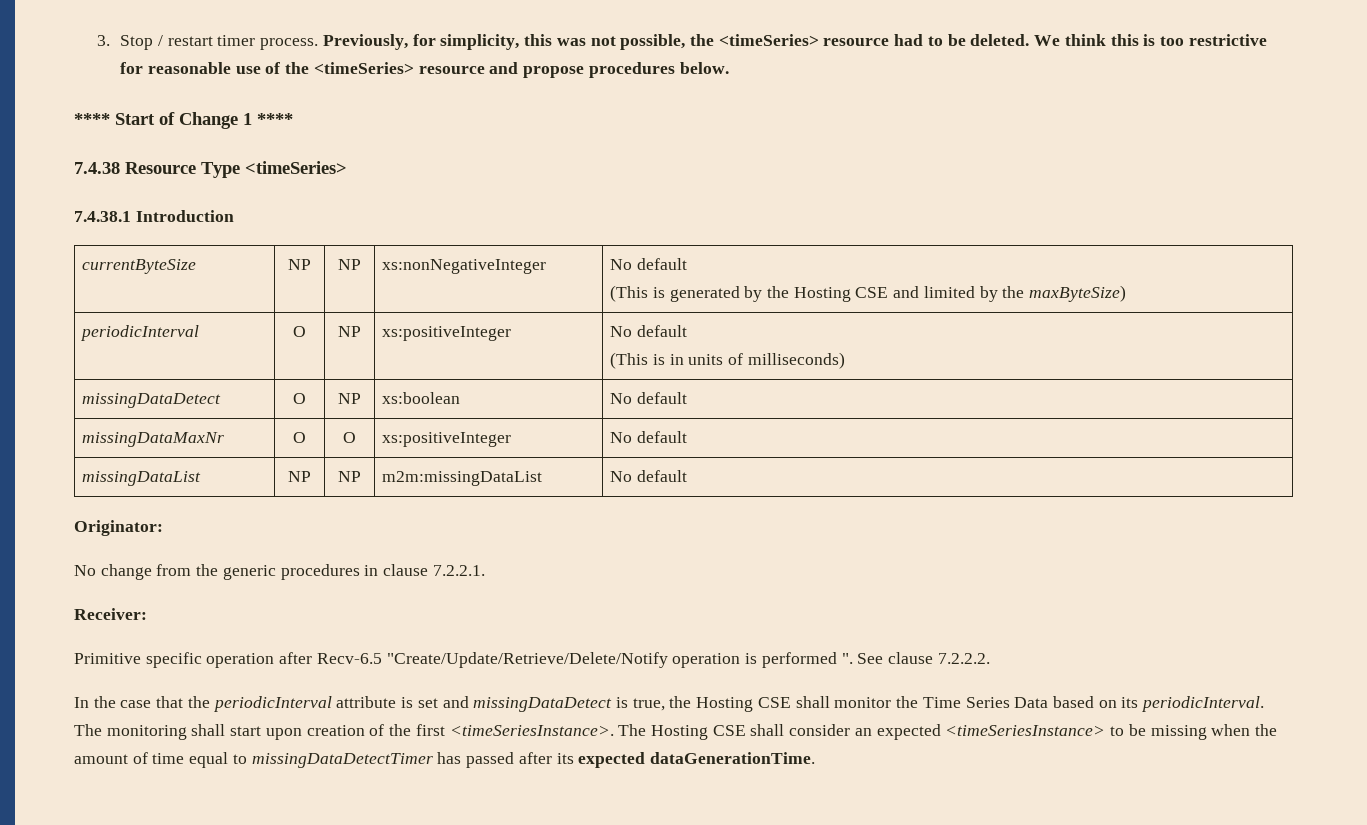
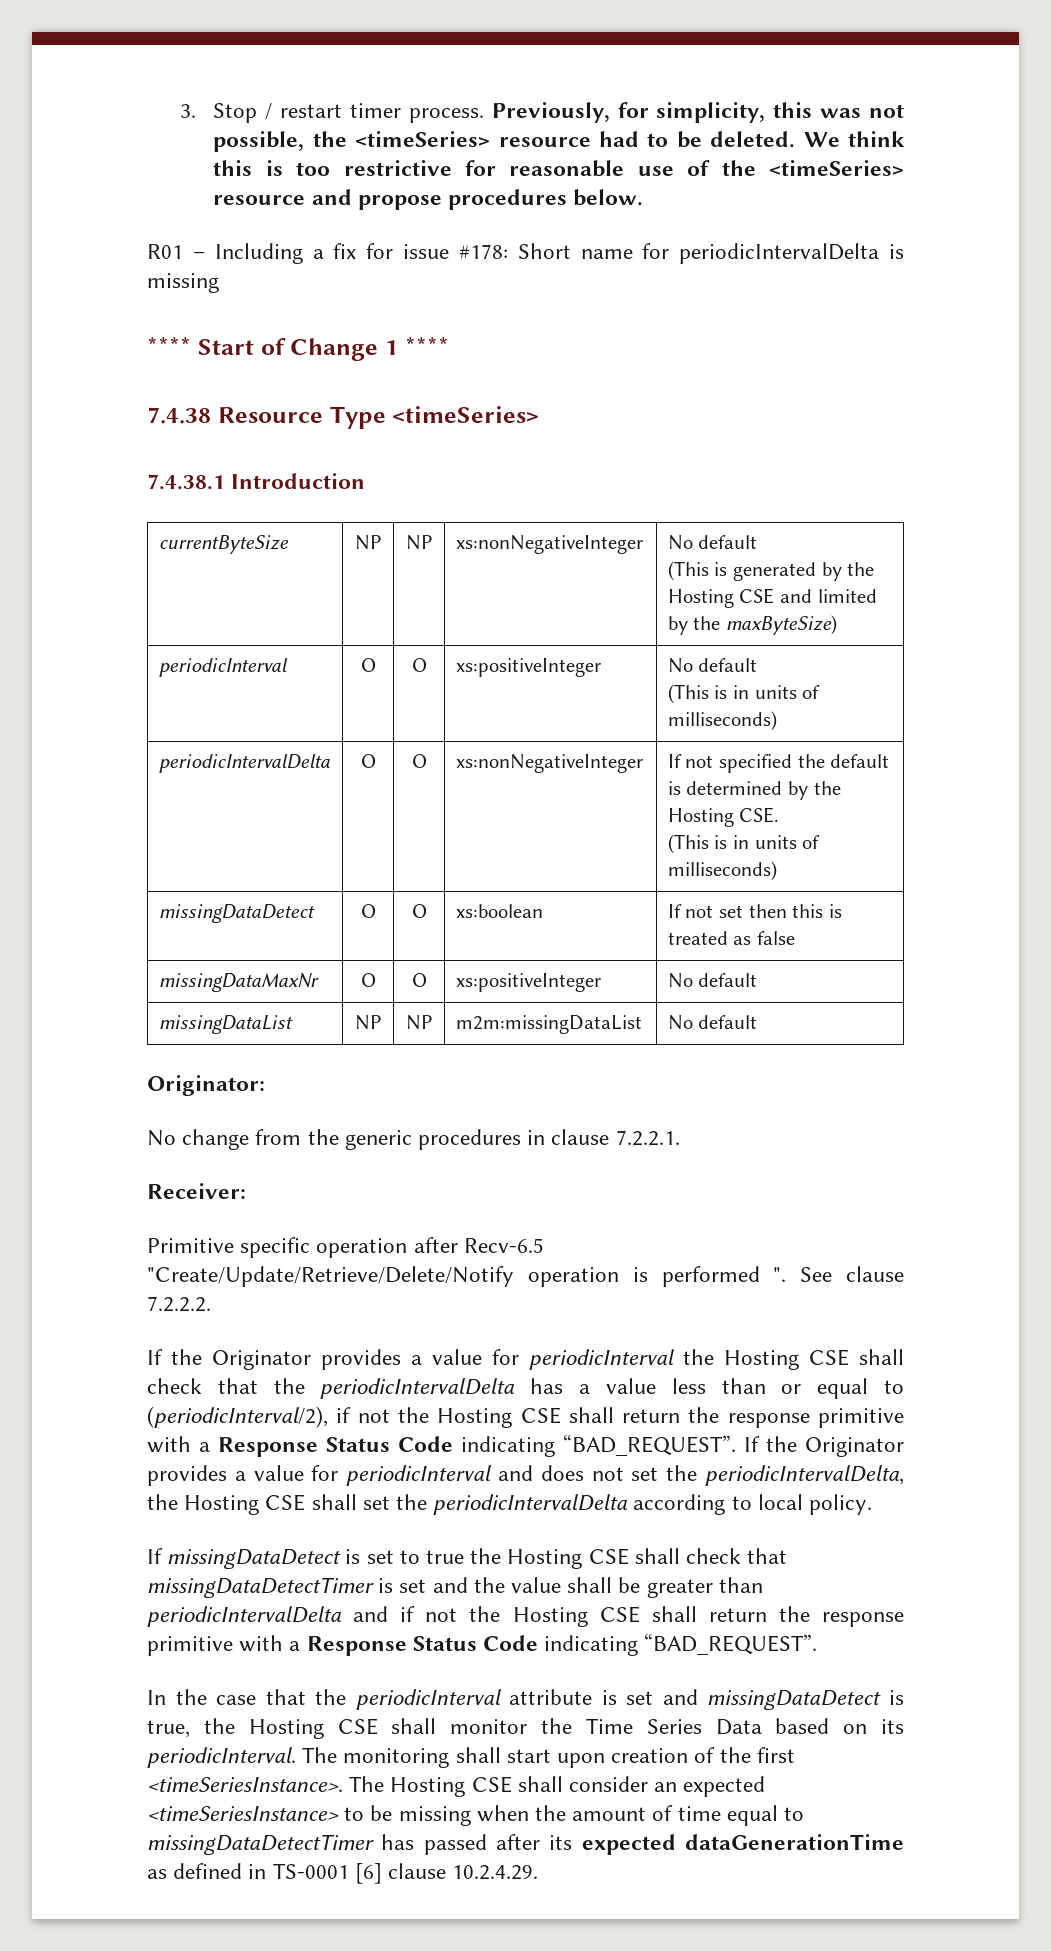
+ R01 – Including a fix for issue #178: Short name for periodicIntervalDelta is missing
- periodicInterval | O | NP | xs:positiveInteger | No default
+ periodicInterval | O | O | xs:positiveInteger | No default
+ periodicIntervalDelta | O | O | xs:nonNegativeInteger | If not specified the default is determined by the Hosting CSE.
+ (This is in units of milliseconds)
- missingDataDetect | O | NP | xs:boolean | No default
+ missingDataDetect | O | O | xs:boolean | If not set then this is treated as false
+ If the Originator provides a value for periodicInterval the Hosting CSE shall check that the periodicIntervalDelta has a value less than or equal to (periodicInterval/2), if not the Hosting CSE shall return the response primitive with a Response Status Code indicating “BAD_REQUEST”. If the Originator provides a value for periodicInterval and does not set the periodicIntervalDelta, the Hosting CSE shall set the periodicIntervalDelta according to local policy.
+ If missingDataDetect is set to true the Hosting CSE shall check that missingDataDetectTimer is set and the value shall be greater than periodicIntervalDelta and if not the Hosting CSE shall return the response primitive with a Response Status Code indicating “BAD_REQUEST”.
- The Hosting CSE shall consider an expected <timeSeriesInstance> to be missing when the amount of time equal to missingDataDetectTimer has passed after its expected dataGenerationTime.
+ The Hosting CSE shall consider an expected <timeSeriesInstance> to be missing when the amount of time equal to missingDataDetectTimer has passed after its expected dataGenerationTime as defined in TS-0001 [6] clause 10.2.4.29.

